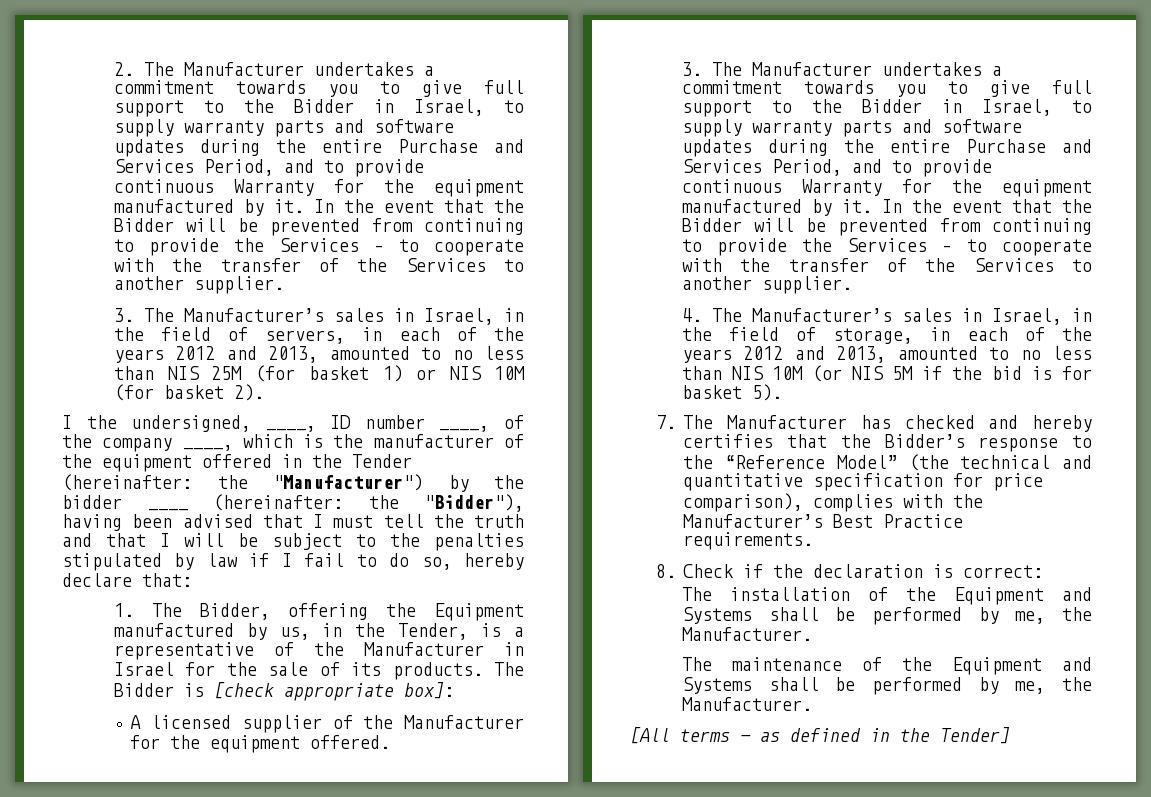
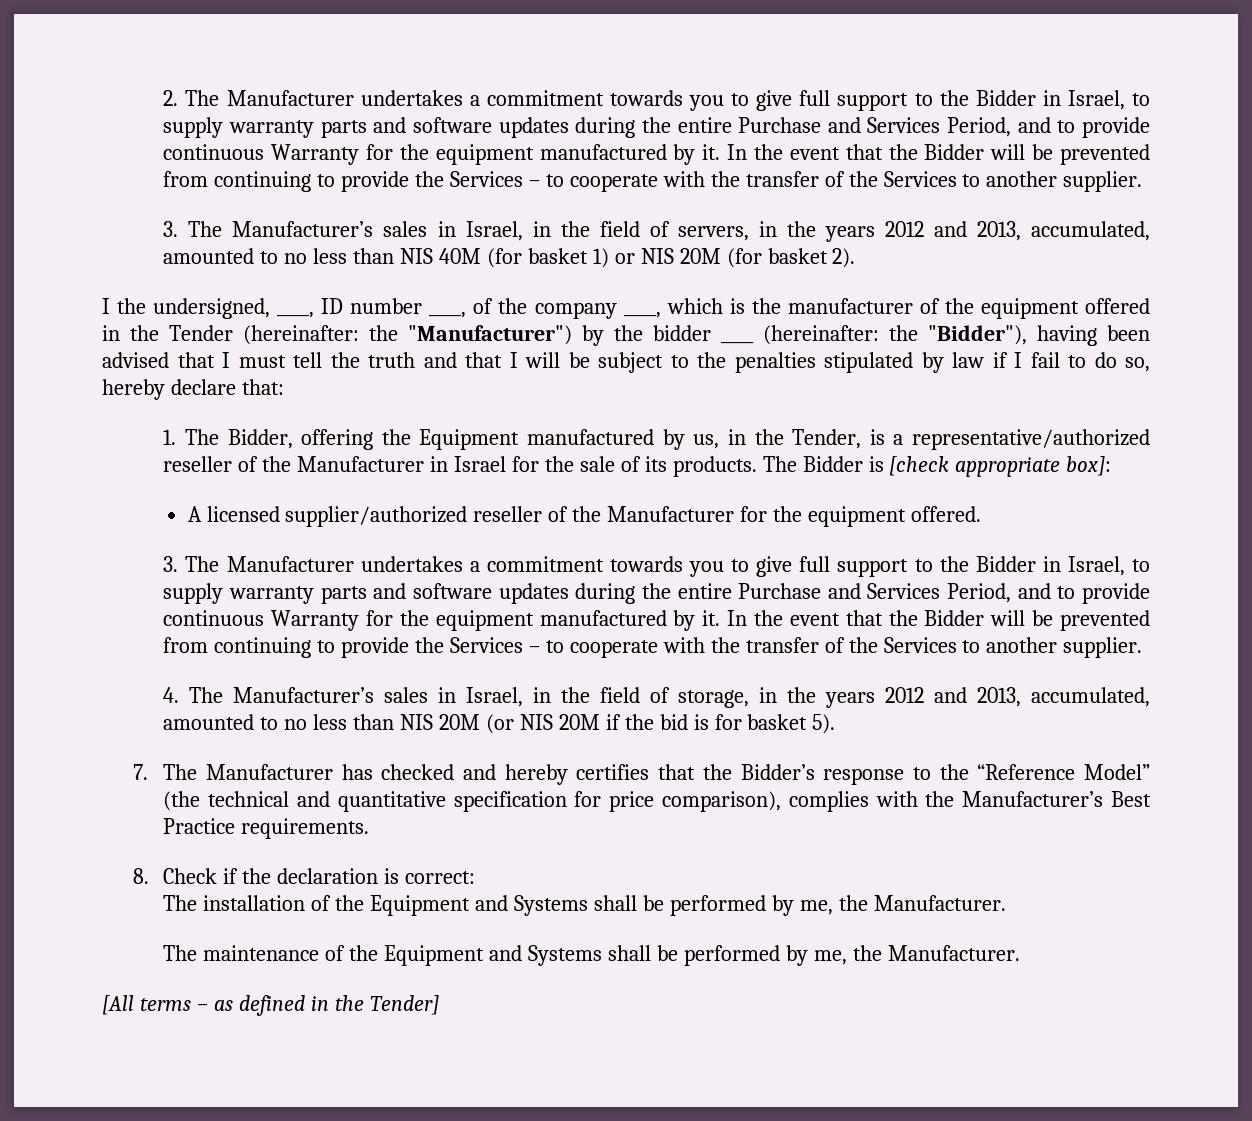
- 3. The Manufacturer’s sales in Israel, in the field of servers, in each of the years 2012 and 2013, amounted to no less than NIS 25M (for basket 1) or NIS 10M (for basket 2).
+ 3. The Manufacturer’s sales in Israel, in the field of servers, in the years 2012 and 2013, accumulated, amounted to no less than NIS 40M (for basket 1) or NIS 20M (for basket 2).
- 1. The Bidder, offering the Equipment manufactured by us, in the Tender, is a representative of the Manufacturer in Israel for the sale of its products.
+ 1. The Bidder, offering the Equipment manufactured by us, in the Tender, is a representative/authorized reseller of the Manufacturer in Israel for the sale of its products.
- A licensed supplier of the Manufacturer for the equipment offered.
+ A licensed supplier/authorized reseller of the Manufacturer for the equipment offered.
- 4. The Manufacturer’s sales in Israel, in the field of storage, in each of the years 2012 and 2013, amounted to no less than NIS 10M (or NIS 5M if the bid is for basket 5).
+ 4. The Manufacturer’s sales in Israel, in the field of storage, in the years 2012 and 2013, accumulated, amounted to no less than NIS 20M (or NIS 20M if the bid is for basket 5).

